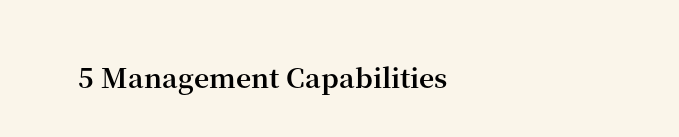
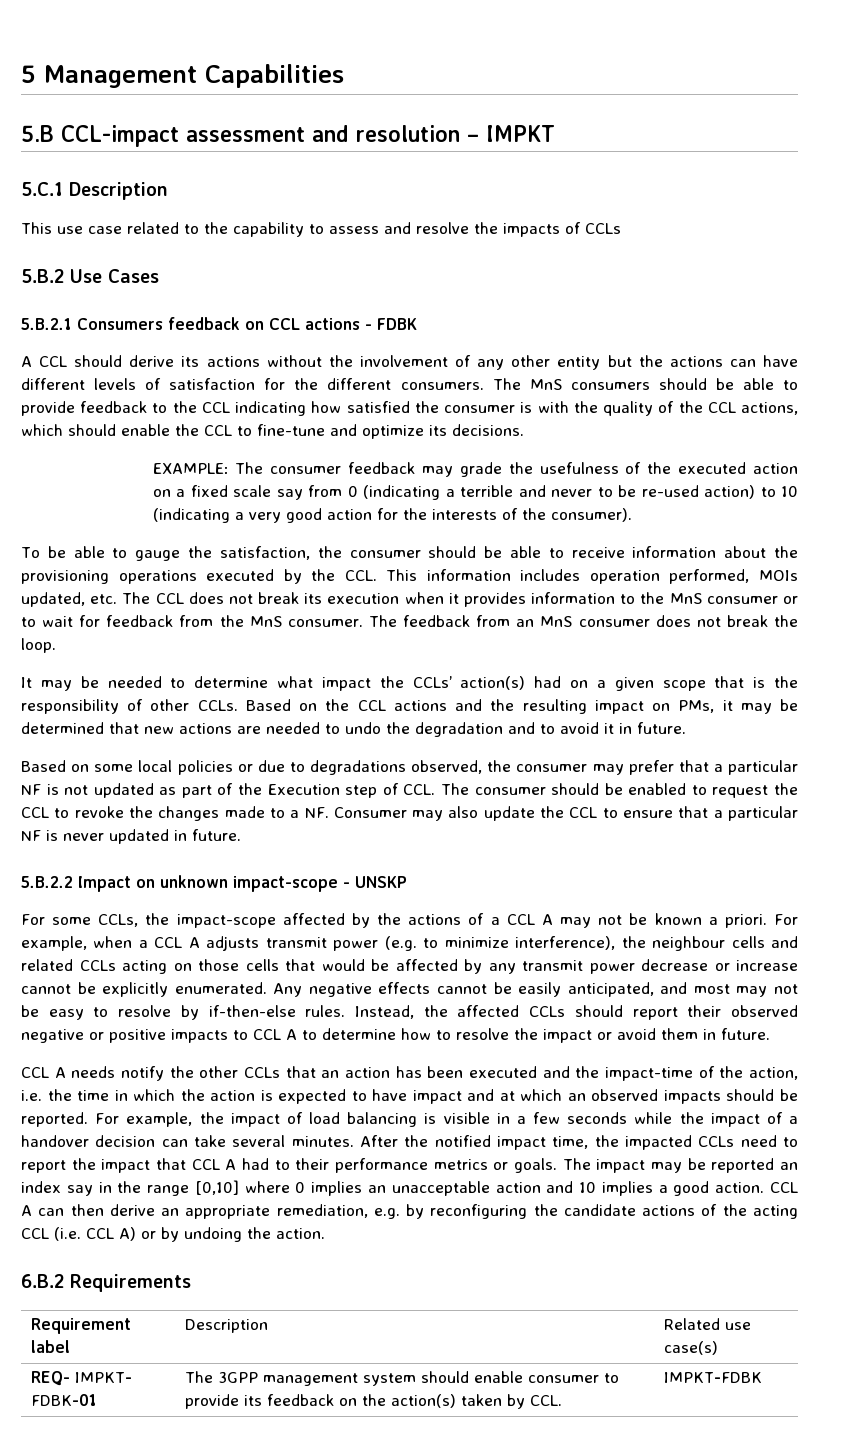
+ 5.B CCL-impact assessment and resolution – IMPKT
+ 5.C.1 Description
+ This use case related to the capability to assess and resolve the impacts of CCLs
+ 5.B.2 Use Cases
+ 5.B.2.1 Consumers feedback on CCL actions - FDBK
+ A CCL should derive its actions without the involvement of any other entity but the actions can have different levels of satisfaction for the different consumers. The MnS consumers should be able to provide feedback to the CCL indicating how satisfied the consumer is with the quality of the CCL actions, which should enable the CCL to fine-tune and optimize its decisions.
+ EXAMPLE: The consumer feedback may grade the usefulness of the executed action on a fixed scale say from 0 (indicating a terrible and never to be re-used action) to 10 (indicating a very good action for the interests of the consumer).
+ To be able to gauge the satisfaction, the consumer should be able to receive information about the provisioning operations executed by the CCL. This information includes operation performed, MOIs updated, etc. The CCL does not break its execution when it provides information to the MnS consumer or to wait for feedback from the MnS consumer. The feedback from an MnS consumer does not break the loop.
+ It may be needed to determine what impact the CCLs’ action(s) had on a given scope that is the responsibility of other CCLs. Based on the CCL actions and the resulting impact on PMs, it may be determined that new actions are needed to undo the degradation and to avoid it in future.
+ Based on some local policies or due to degradations observed, the consumer may prefer that a particular NF is not updated as part of the Execution step of CCL. The consumer should be enabled to request the CCL to revoke the changes made to a NF. Consumer may also update the CCL to ensure that a particular NF is never updated in future.
+ 5.B.2.2 Impact on unknown impact-scope - UNSKP
+ For some CCLs, the impact-scope affected by the actions of a CCL A may not be known a priori. For example, when a CCL A adjusts transmit power (e.g. to minimize interference), the neighbour cells and related CCLs acting on those cells that would be affected by any transmit power decrease or increase cannot be explicitly enumerated. Any negative effects cannot be easily anticipated, and most may not be easy to resolve by if-then-else rules. Instead, the affected CCLs should report their observed negative or positive impacts to CCL A to determine how to resolve the impact or avoid them in future.
+ CCL A needs notify the other CCLs that an action has been executed and the impact-time of the action, i.e. the time in which the action is expected to have impact and at which an observed impacts should be reported. For example, the impact of load balancing is visible in a few seconds while the impact of a handover decision can take several minutes. After the notified impact time, the impacted CCLs need to report the impact that CCL A had to their performance metrics or goals. The impact may be reported an index say in the range [0,10] where 0 implies an unacceptable action and 10 implies a good action. CCL A can then derive an appropriate remediation, e.g. by reconfiguring the candidate actions of the acting CCL (i.e. CCL A) or by undoing the action.
+ 6.B.2 Requirements
+ Requirement label | Description | Related use case(s)
+ REQ- IMPKT- FDBK-01 | The 3GPP management system should enable consumer to provide its feedback on the action(s) taken by CCL. | IMPKT-FDBK

